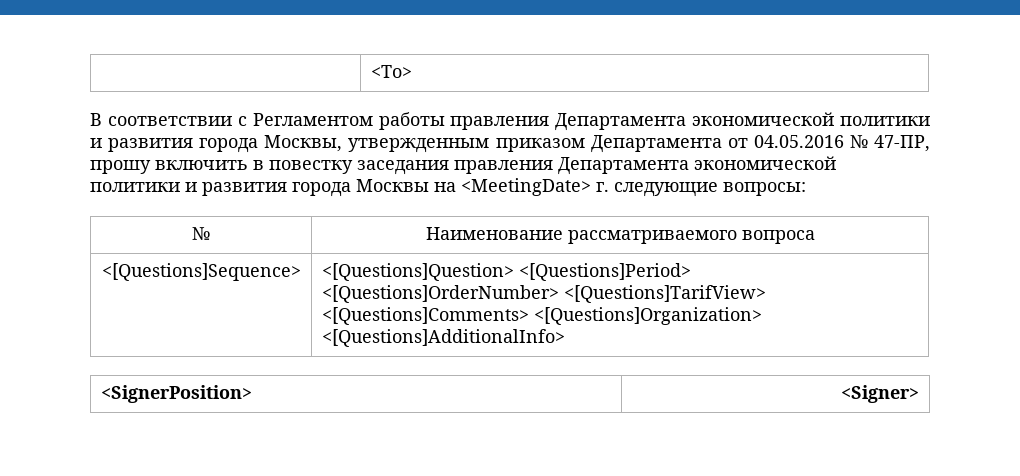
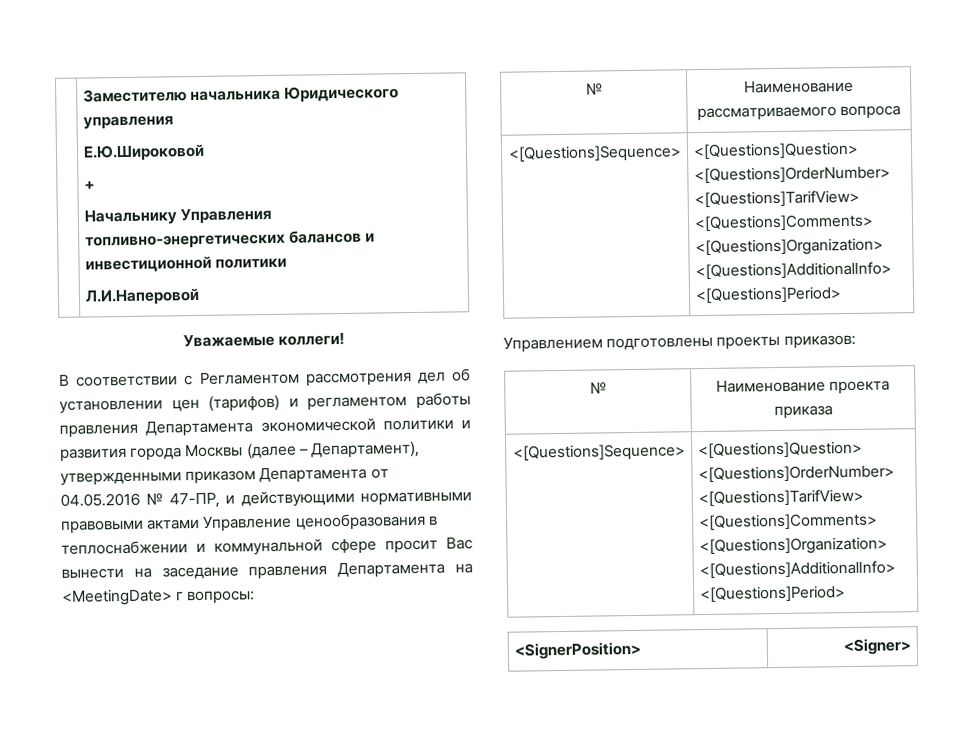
- | <To>
- В соответствии с Регламентом работы правления Департамента экономической политики и развития города Москвы, утвержденным приказом Департамента от 04.05.2016 № 47-ПР, прошу включить в повестку заседания правления Департамента экономической политики и развития города Москвы на <MeetingDate> г. следующие вопросы:
+ | Заместителю начальника Юридического управления
+ Е.Ю.Широковой
+ +
+ Начальнику Управления топливно-энергетических балансов и инвестиционной политики
+ Л.И.Наперовой
+ Уважаемые коллеги!
+ В соответствии с Регламентом рассмотрения дел об установлении цен (тарифов) и регламентом работы правления Департамента экономической политики и развития города Москвы (далее – Департамент), утвержденными приказом Департамента от 04.05.2016 № 47-ПР, и действующими нормативными правовыми актами Управление ценообразования в теплоснабжении и коммунальной сфере просит Вас вынести на заседание правления Департамента на <MeetingDate> г вопросы:
  № | Наименование рассматриваемого вопроса
- <[Questions]Sequence> | <[Questions]Question> <[Questions]Period> <[Questions]OrderNumber> <[Questions]TarifView> <[Questions]Comments> <[Questions]Organization> <[Questions]AdditionalInfo>
+ <[Questions]Sequence> | <[Questions]Question> <[Questions]OrderNumber> <[Questions]TarifView> <[Questions]Comments> <[Questions]Organization> <[Questions]AdditionalInfo> <[Questions]Period>
+ Управлением подготовлены проекты приказов:
+ № | Наименование проекта приказа
+ <[Questions]Sequence> | <[Questions]Question> <[Questions]OrderNumber> <[Questions]TarifView> <[Questions]Comments> <[Questions]Organization> <[Questions]AdditionalInfo> <[Questions]Period>

